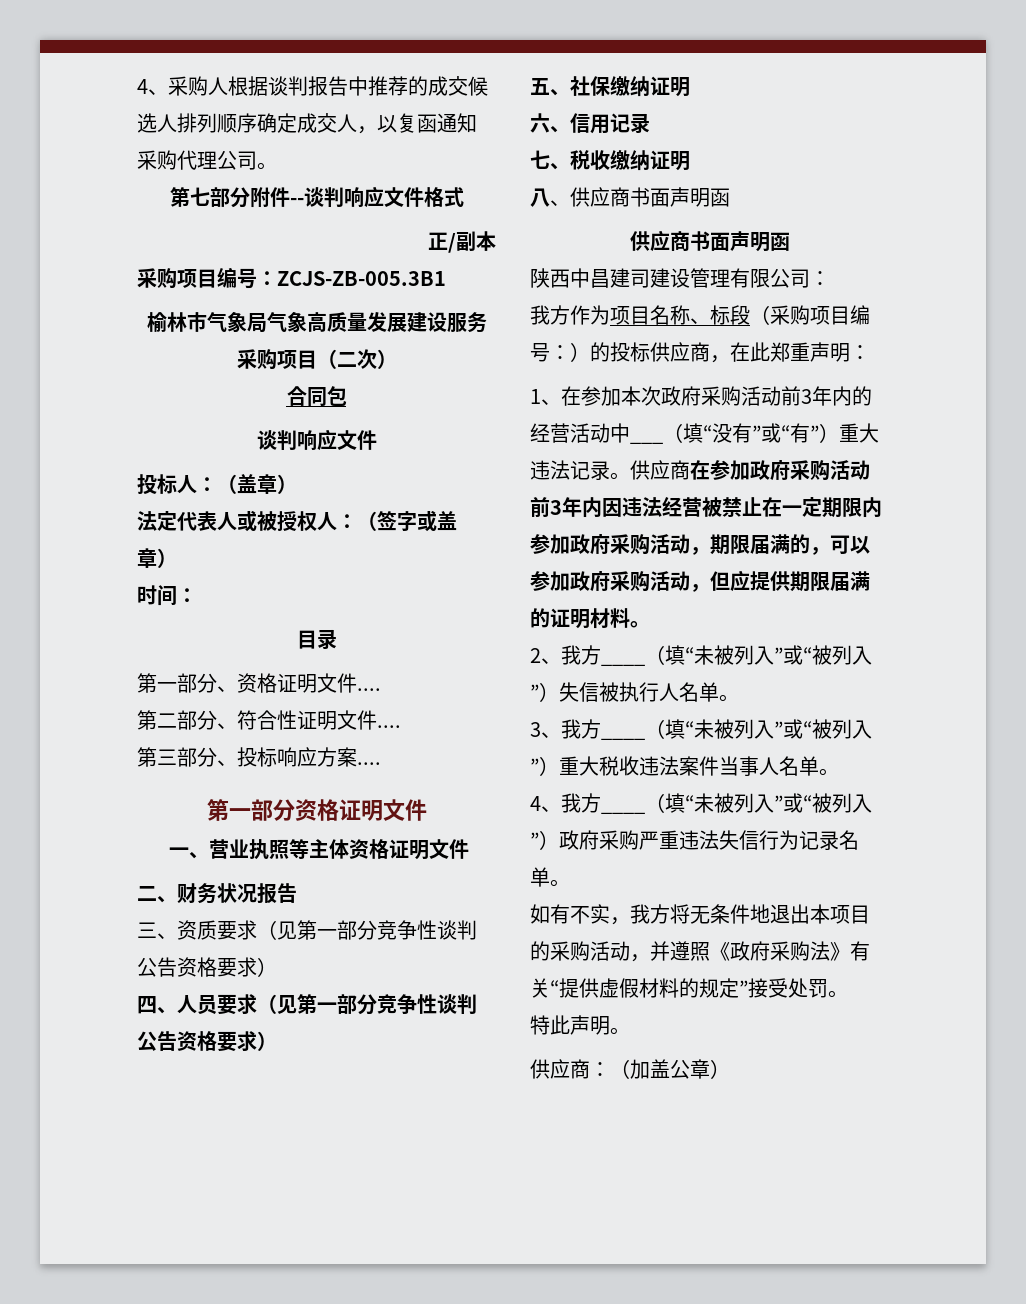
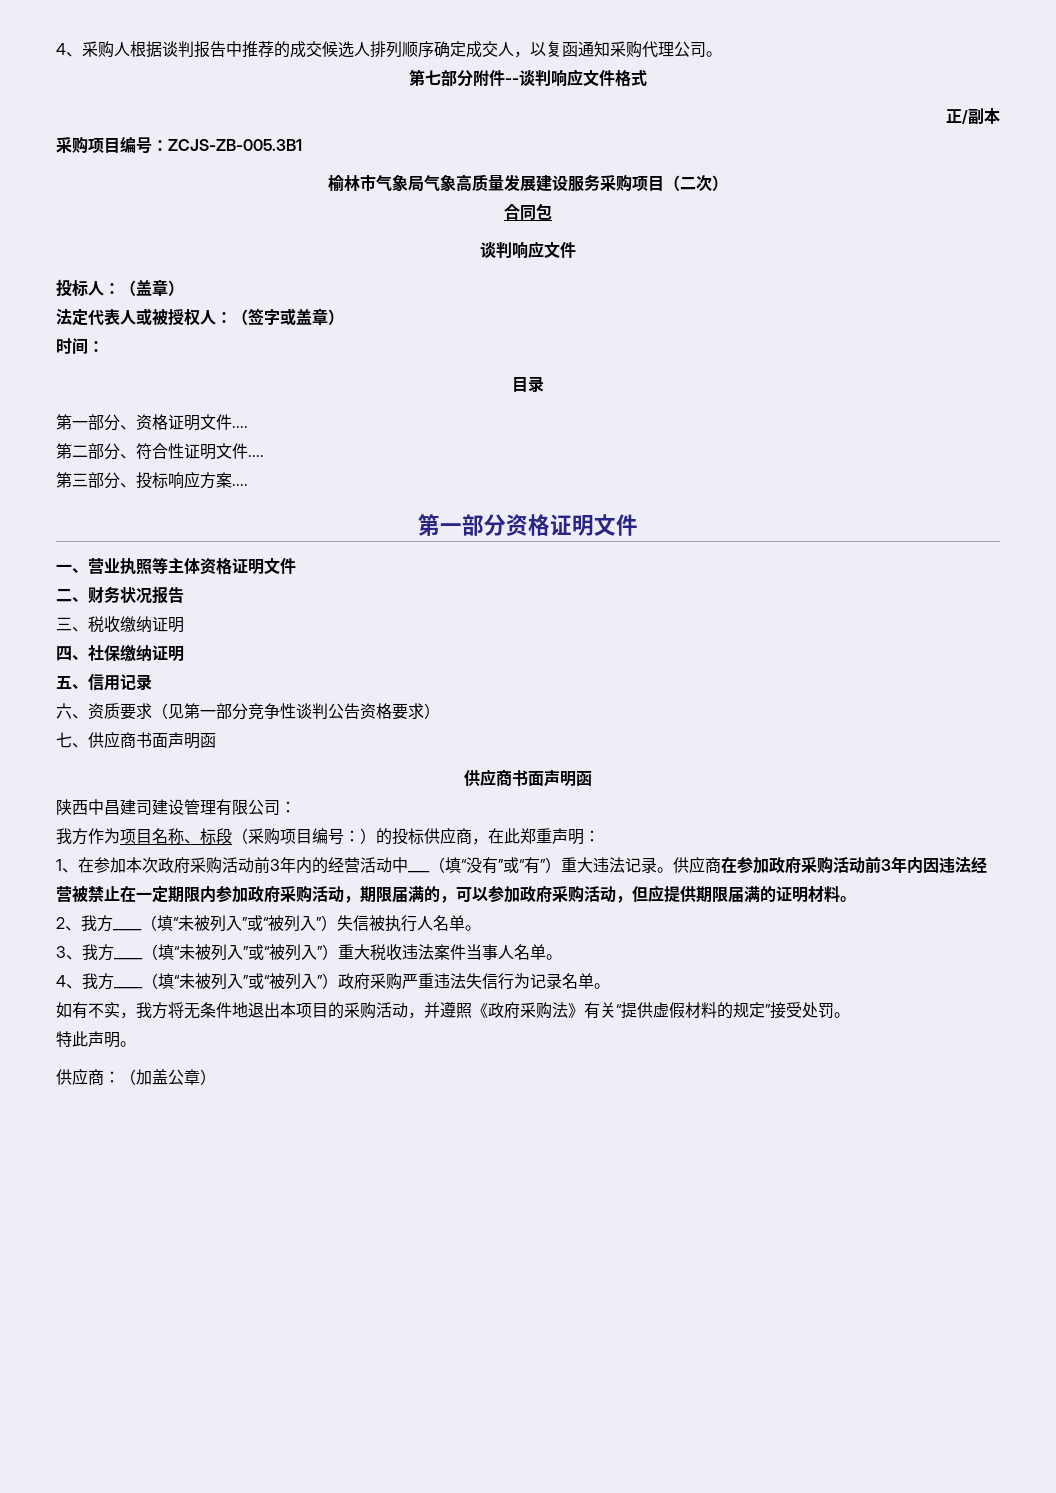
- 三、资质要求（见第一部分竞争性谈判公告资格要求）
+ 三、税收缴纳证明
+ 四、社保缴纳证明
+ 五、信用记录
+ 六、资质要求（见第一部分竞争性谈判公告资格要求）
- 四、人员要求（见第一部分竞争性谈判公告资格要求）
- 五、社保缴纳证明
- 六、信用记录
- 七、税收缴纳证明
- 八、供应商书面声明函
+ 七、供应商书面声明函

